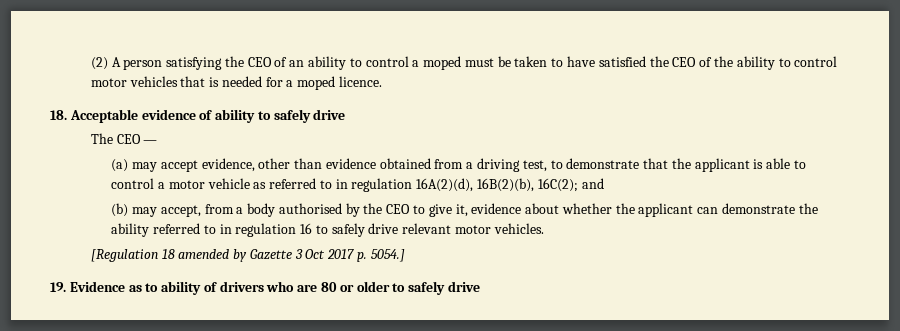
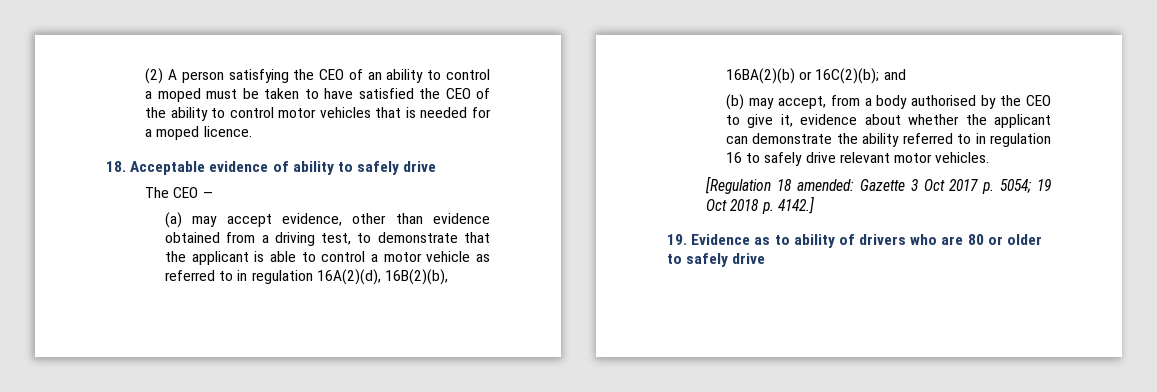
- (a) may accept evidence, other than evidence obtained from a driving test, to demonstrate that the applicant is able to control a motor vehicle as referred to in regulation 16A(2)(d), 16B(2)(b), 16C(2); and
+ (a) may accept evidence, other than evidence obtained from a driving test, to demonstrate that the applicant is able to control a motor vehicle as referred to in regulation 16A(2)(d), 16B(2)(b), 16BA(2)(b) or 16C(2)(b); and
- [Regulation 18 amended by Gazette 3 Oct 2017 p. 5054.]
+ [Regulation 18 amended: Gazette 3 Oct 2017 p. 5054; 19 Oct 2018 p. 4142.]

